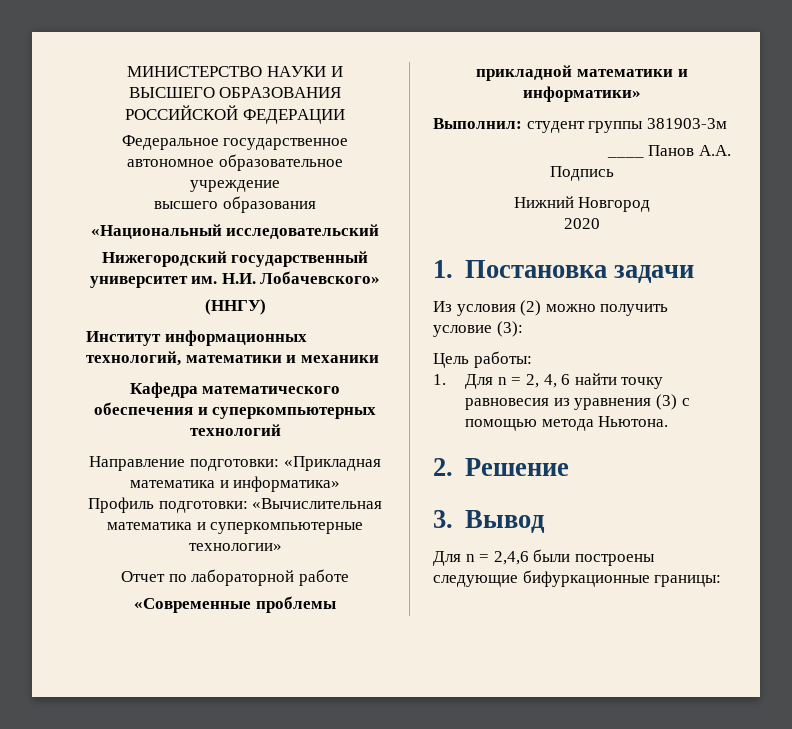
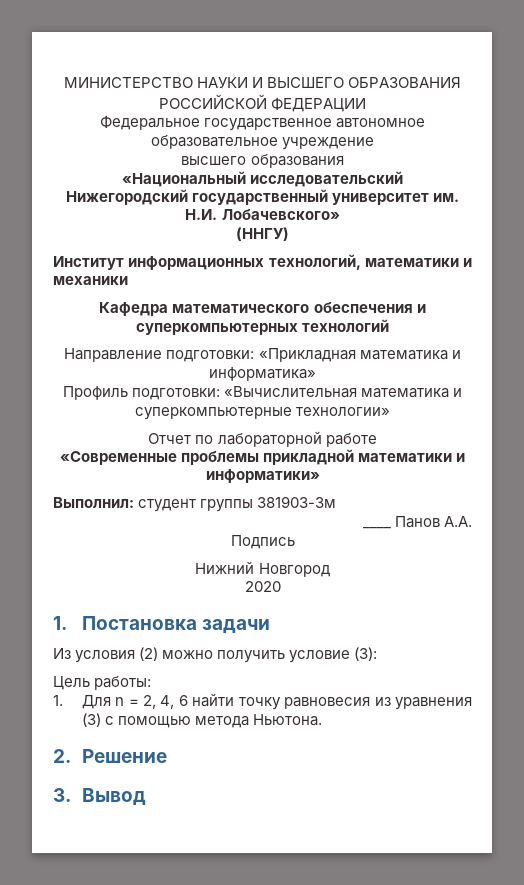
- Для n = 2,4,6 были построены следующие бифуркационные границы:

